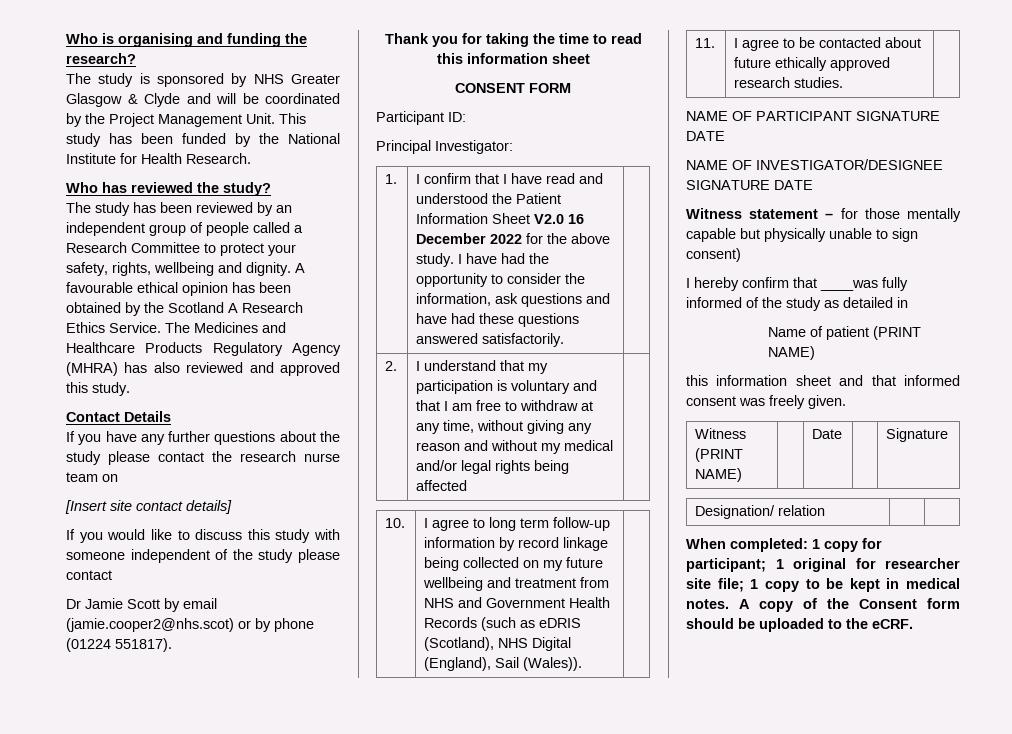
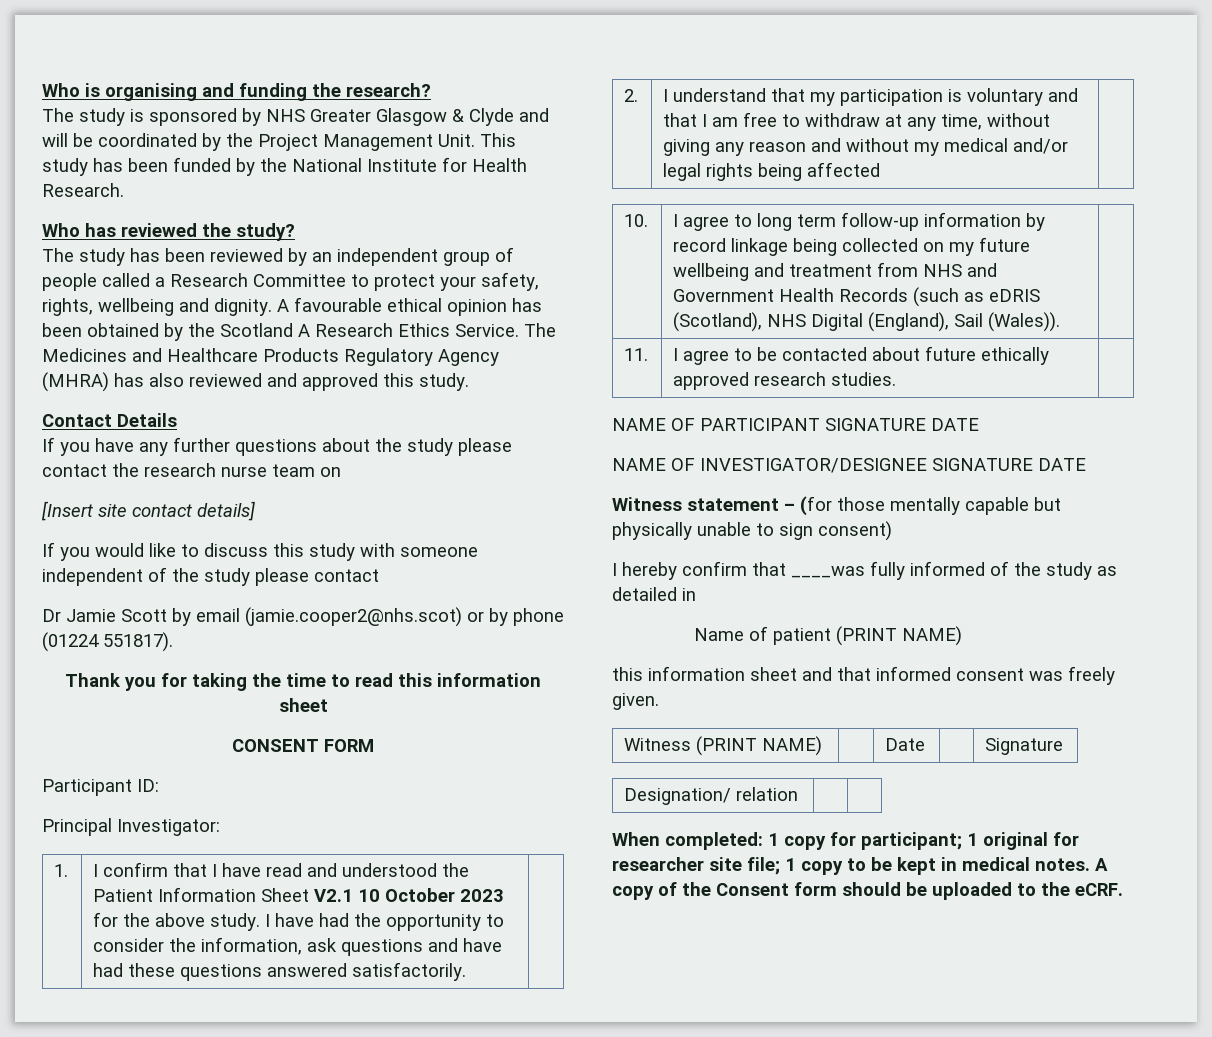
- 1. | I confirm that I have read and understood the Patient Information Sheet V2.0 16 December 2022 for the above study. I have had the opportunity to consider the information, ask questions and have had these questions answered satisfactorily. |
+ 1. | I confirm that I have read and understood the Patient Information Sheet V2.1 10 October 2023 for the above study. I have had the opportunity to consider the information, ask questions and have had these questions answered satisfactorily. |
- Witness statement – for those mentally capable but physically unable to sign consent)
+ Witness statement – (for those mentally capable but physically unable to sign consent)

